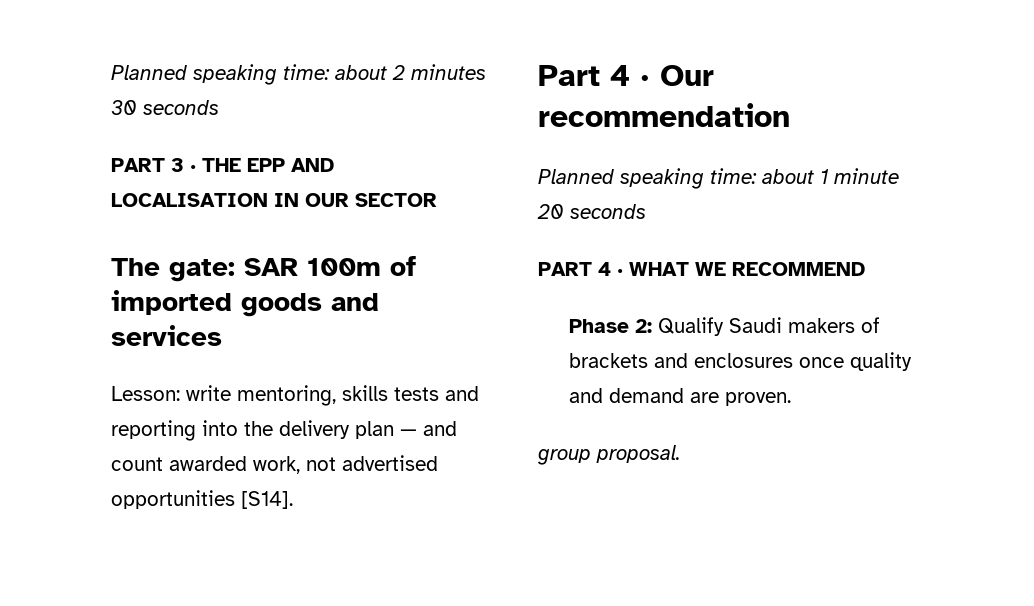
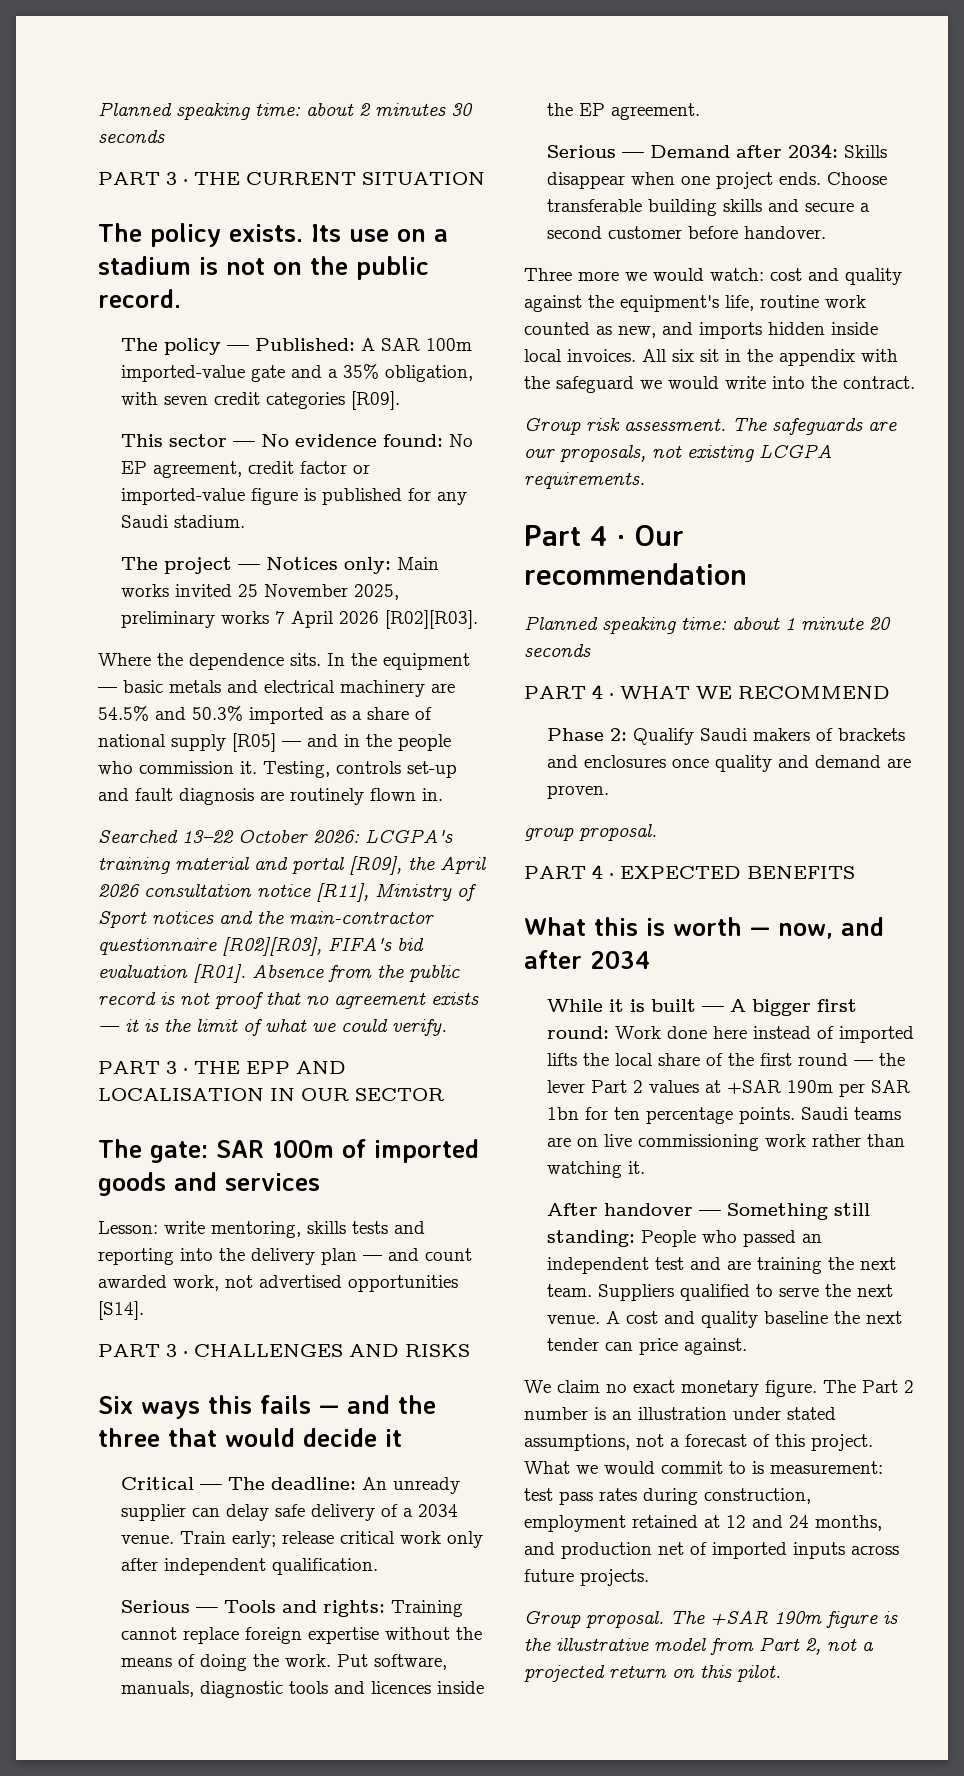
+ PART 3 · THE CURRENT SITUATION
+ The policy exists. Its use on a stadium is not on the public record.
+ The policy — Published: A SAR 100m imported-value gate and a 35% obligation, with seven credit categories [R09].
+ This sector — No evidence found: No EP agreement, credit factor or imported-value figure is published for any Saudi stadium.
+ The project — Notices only: Main works invited 25 November 2025, preliminary works 7 April 2026 [R02][R03].
+ Where the dependence sits. In the equipment — basic metals and electrical machinery are 54.5% and 50.3% imported as a share of national supply [R05] — and in the people who commission it. Testing, controls set-up and fault diagnosis are routinely flown in.
+ Searched 13–22 October 2026: LCGPA's training material and portal [R09], the April 2026 consultation notice [R11], Ministry of Sport notices and the main-contractor questionnaire [R02][R03], FIFA's bid evaluation [R01]. Absence from the public record is not proof that no agreement exists — it is the limit of what we could verify.
+ PART 3 · CHALLENGES AND RISKS
+ Six ways this fails — and the three that would decide it
+ Critical — The deadline: An unready supplier can delay safe delivery of a 2034 venue. Train early; release critical work only after independent qualification.
+ Serious — Tools and rights: Training cannot replace foreign expertise without the means of doing the work. Put software, manuals, diagnostic tools and licences inside the EP agreement.
+ Serious — Demand after 2034: Skills disappear when one project ends. Choose transferable building skills and secure a second customer before handover.
+ Three more we would watch: cost and quality against the equipment's life, routine work counted as new, and imports hidden inside local invoices. All six sit in the appendix with the safeguard we would write into the contract.
+ Group risk assessment. The safeguards are our proposals, not existing LCGPA requirements.
+ PART 4 · EXPECTED BENEFITS
+ What this is worth — now, and after 2034
+ While it is built — A bigger first round: Work done here instead of imported lifts the local share of the first round — the lever Part 2 values at +SAR 190m per SAR 1bn for ten percentage points. Saudi teams are on live commissioning work rather than watching it.
+ After handover — Something still standing: People who passed an independent test and are training the next team. Suppliers qualified to serve the next venue. A cost and quality baseline the next tender can price against.
+ We claim no exact monetary figure. The Part 2 number is an illustration under stated assumptions, not a forecast of this project. What we would commit to is measurement: test pass rates during construction, employment retained at 12 and 24 months, and production net of imported inputs across future projects.
+ Group proposal. The +SAR 190m figure is the illustrative model from Part 2, not a projected return on this pilot.

